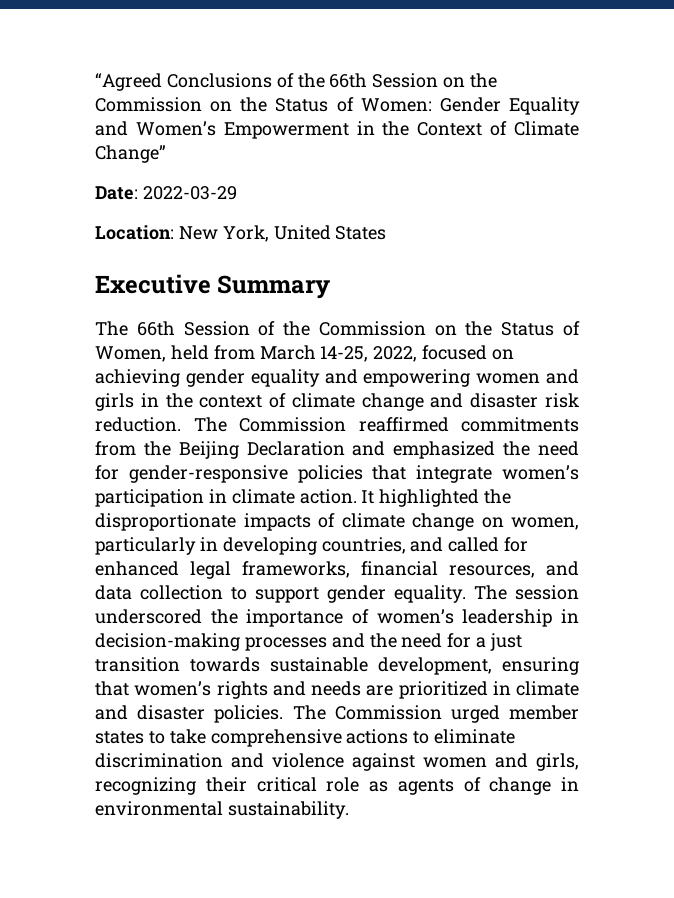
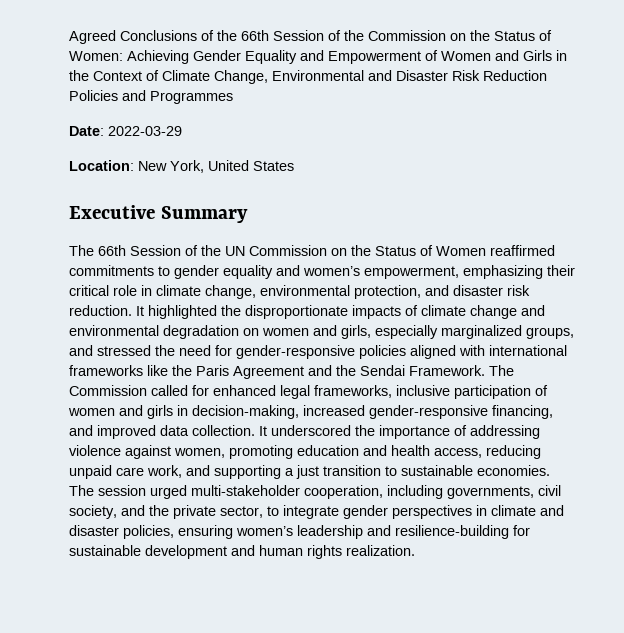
- “Agreed Conclusions of the 66th Session on the Commission on the Status of Women: Gender Equality and Women’s Empowerment in the Context of Climate Change”
+ Agreed Conclusions of the 66th Session of the Commission on the Status of Women: Achieving Gender Equality and Empowerment of Women and Girls in the Context of Climate Change, Environmental and Disaster Risk Reduction Policies and Programmes
- The 66th Session of the Commission on the Status of Women, held from March 14-25, 2022, focused on achieving gender equality and empowering women and girls in the context of climate change and disaster risk reduction. The Commission reaffirmed commitments from the Beijing Declaration and emphasized the need for gender-responsive policies that integrate women’s participation in climate action.
+ The 66th Session of the UN Commission on the Status of Women reaffirmed commitments to gender equality and women’s empowerment, emphasizing their critical role in climate change, environmental protection, and disaster risk reduction.
- It highlighted the disproportionate impacts of climate change on women, particularly in developing countries, and called for enhanced legal frameworks, financial resources, and data collection to support gender equality. The session underscored the importance of women’s leadership in decision-making processes and the need for a just transition towards sustainable development, ensuring that women’s rights and needs are prioritized in climate and disaster policies. The Commission urged member states to take comprehensive actions to eliminate discrimination and violence against women and girls, recognizing their critical role as agents of change in environmental sustainability.
+ It highlighted the disproportionate impacts of climate change and environmental degradation on women and girls, especially marginalized groups, and stressed the need for gender-responsive policies aligned with international frameworks like the Paris Agreement and the Sendai Framework. The Commission called for enhanced legal frameworks, inclusive participation of women and girls in decision-making, increased gender-responsive financing, and improved data collection. It underscored the importance of addressing violence against women, promoting education and health access, reducing unpaid care work, and supporting a just transition to sustainable economies. The session urged multi-stakeholder cooperation, including governments, civil society, and the private sector, to integrate gender perspectives in climate and disaster policies, ensuring women’s leadership and resilience-building for sustainable development and human rights realization.

